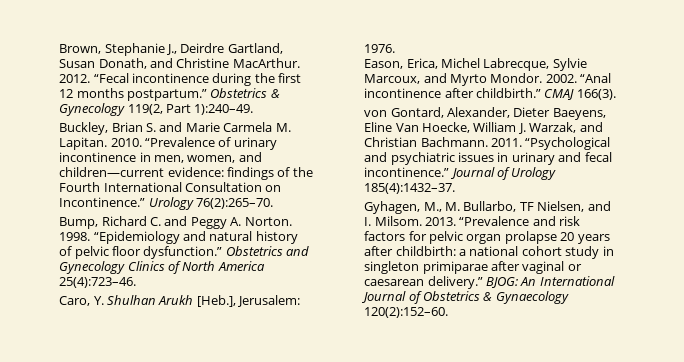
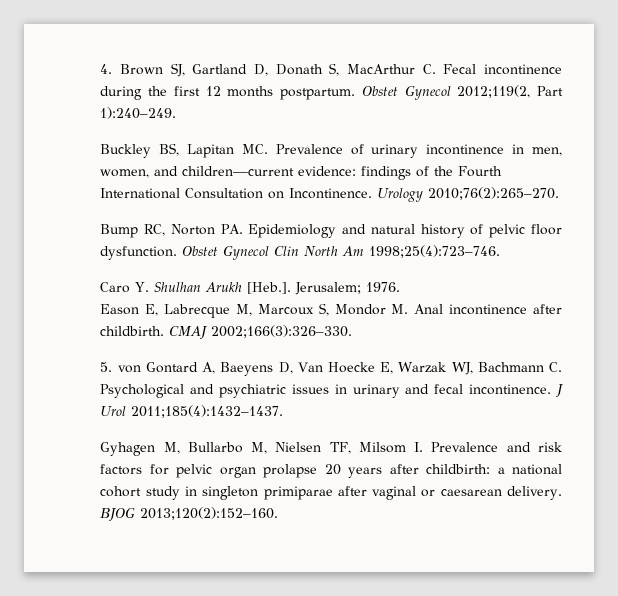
- Brown, Stephanie J., Deirdre Gartland, Susan Donath, and Christine MacArthur. 2012. “Fecal incontinence during the first 12 months postpartum.” Obstetrics & Gynecology 119(2, Part 1):240–49.
- Buckley, Brian S. and Marie Carmela M. Lapitan. 2010. “Prevalence of urinary incontinence in men, women, and children—current evidence: findings of the Fourth International Consultation on Incontinence.” Urology 76(2):265–70.
- Bump, Richard C. and Peggy A. Norton. 1998. “Epidemiology and natural history of pelvic floor dysfunction.” Obstetrics and Gynecology Clinics of North America 25(4):723–46.
- Caro, Y. Shulhan Arukh [Heb.], Jerusalem: 1976.
+ 4. Brown SJ, Gartland D, Donath S, MacArthur C. Fecal incontinence during the first 12 months postpartum. Obstet Gynecol 2012;119(2, Part 1):240–249.
+ Buckley BS, Lapitan MC. Prevalence of urinary incontinence in men, women, and children—current evidence: findings of the Fourth International Consultation on Incontinence. Urology 2010;76(2):265–270.
+ Bump RC, Norton PA. Epidemiology and natural history of pelvic floor dysfunction. Obstet Gynecol Clin North Am 1998;25(4):723–746.
+ Caro Y. Shulhan Arukh [Heb.]. Jerusalem; 1976.
- Eason, Erica, Michel Labrecque, Sylvie Marcoux, and Myrto Mondor. 2002. “Anal incontinence after childbirth.” CMAJ 166(3).
- von Gontard, Alexander, Dieter Baeyens, Eline Van Hoecke, William J. Warzak, and Christian Bachmann. 2011. “Psychological and psychiatric issues in urinary and fecal incontinence.” Journal of Urology 185(4):1432–37.
- Gyhagen, M., M. Bullarbo, TF Nielsen, and I. Milsom. 2013. “Prevalence and risk factors for pelvic organ prolapse 20 years after childbirth: a national cohort study in singleton primiparae after vaginal or caesarean delivery.” BJOG: An International Journal of Obstetrics & Gynaecology 120(2):152–60.
+ Eason E, Labrecque M, Marcoux S, Mondor M. Anal incontinence after childbirth. CMAJ 2002;166(3):326–330.
+ 5. von Gontard A, Baeyens D, Van Hoecke E, Warzak WJ, Bachmann C. Psychological and psychiatric issues in urinary and fecal incontinence. J Urol 2011;185(4):1432–1437.
+ Gyhagen M, Bullarbo M, Nielsen TF, Milsom I. Prevalence and risk factors for pelvic organ prolapse 20 years after childbirth: a national cohort study in singleton primiparae after vaginal or caesarean delivery. BJOG 2013;120(2):152–160.

